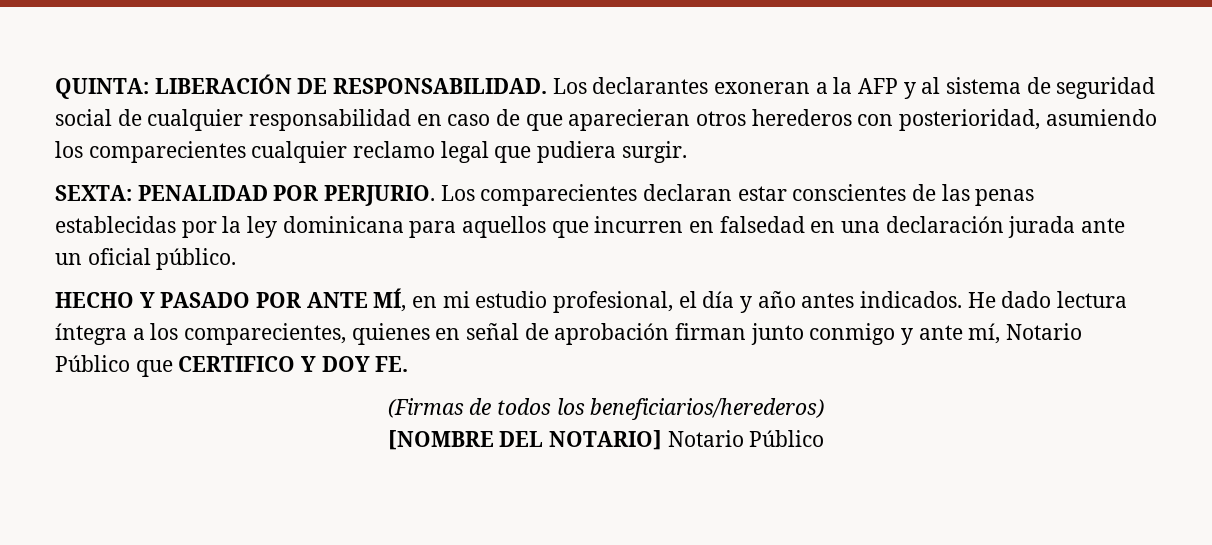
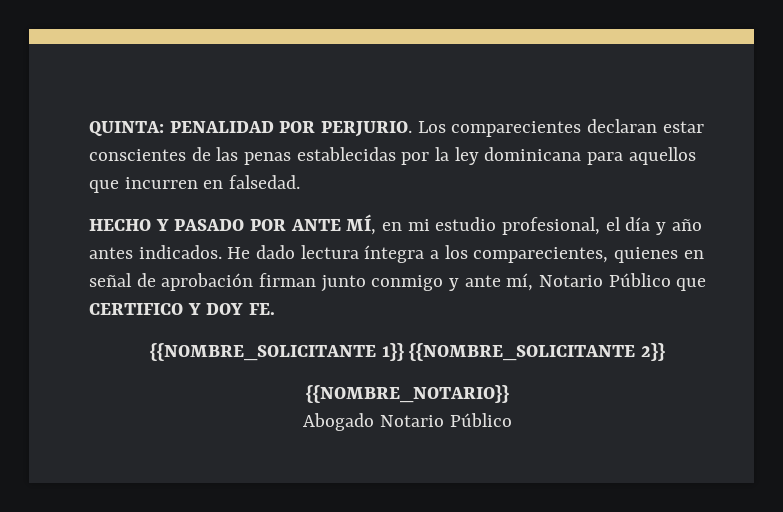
- QUINTA: LIBERACIÓN DE RESPONSABILIDAD. Los declarantes exoneran a la AFP y al sistema de seguridad social de cualquier responsabilidad en caso de que aparecieran otros herederos con posterioridad, asumiendo los comparecientes cualquier reclamo legal que pudiera surgir.
- SEXTA: PENALIDAD POR PERJURIO.
+ QUINTA: PENALIDAD POR PERJURIO.
- Los comparecientes declaran estar conscientes de las penas establecidas por la ley dominicana para aquellos que incurren en falsedad en una declaración jurada ante un oficial público.
+ Los comparecientes declaran estar conscientes de las penas establecidas por la ley dominicana para aquellos que incurren en falsedad.
- (Firmas de todos los beneficiarios/herederos)
- [NOMBRE DEL NOTARIO] Notario Público
+ {{NOMBRE_SOLICITANTE 1}} {{NOMBRE_SOLICITANTE 2}}
+ {{NOMBRE_NOTARIO}}
+ Abogado Notario Público

